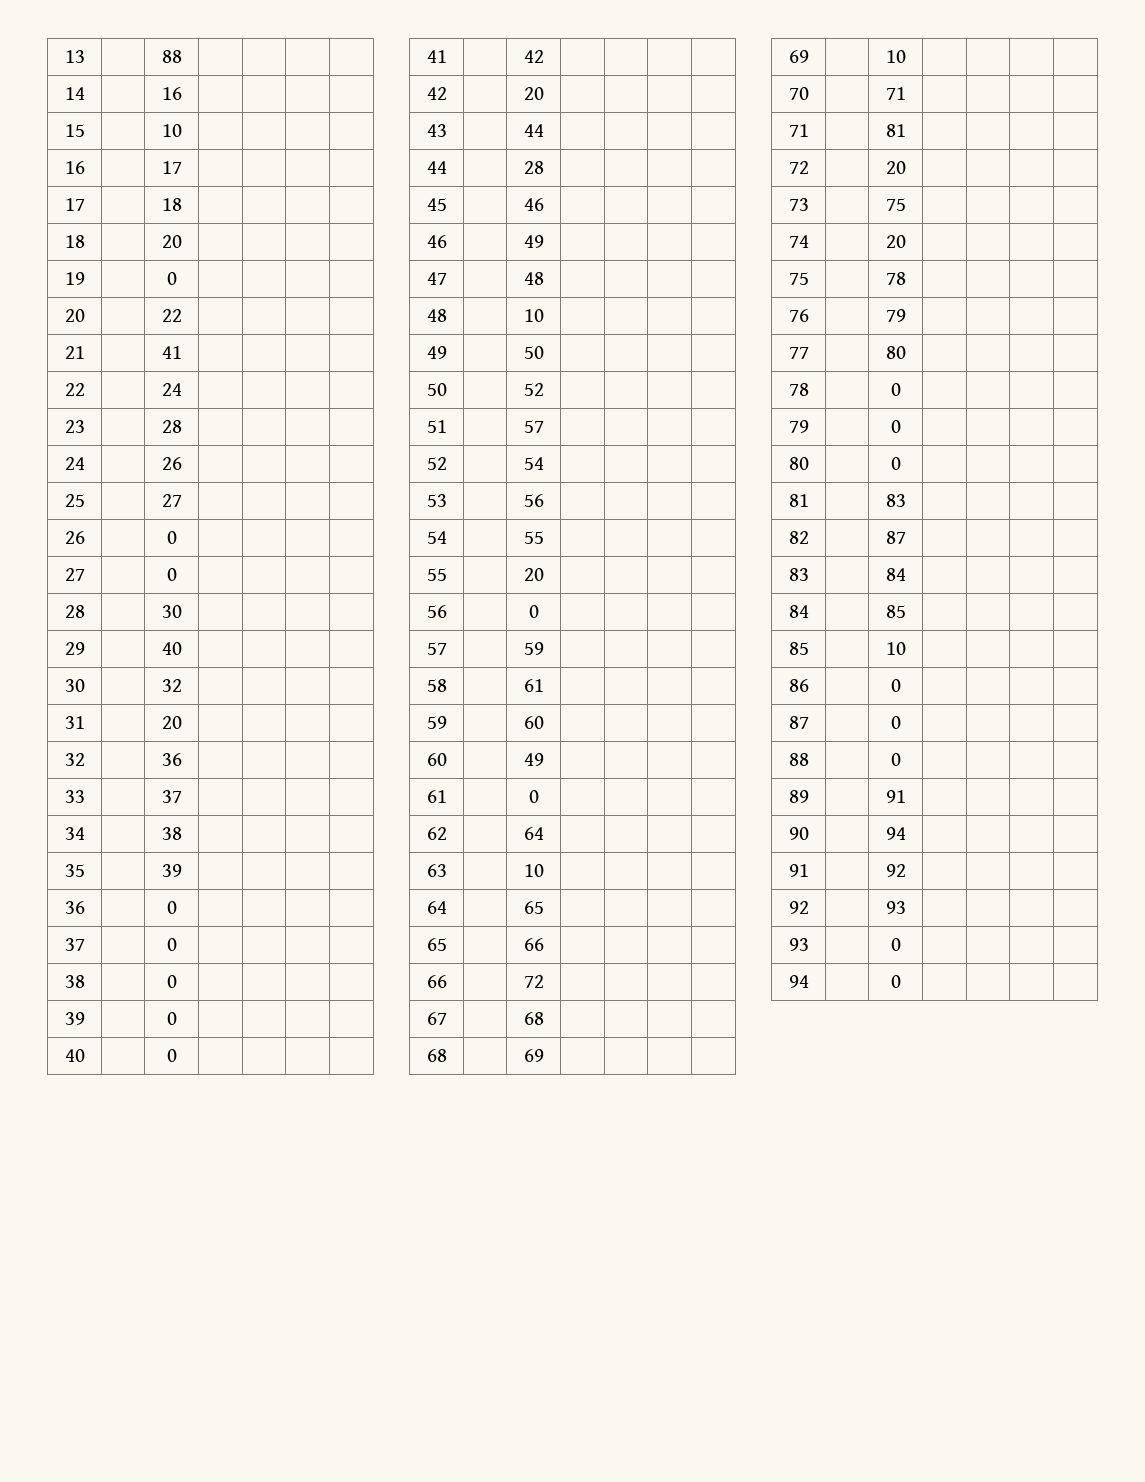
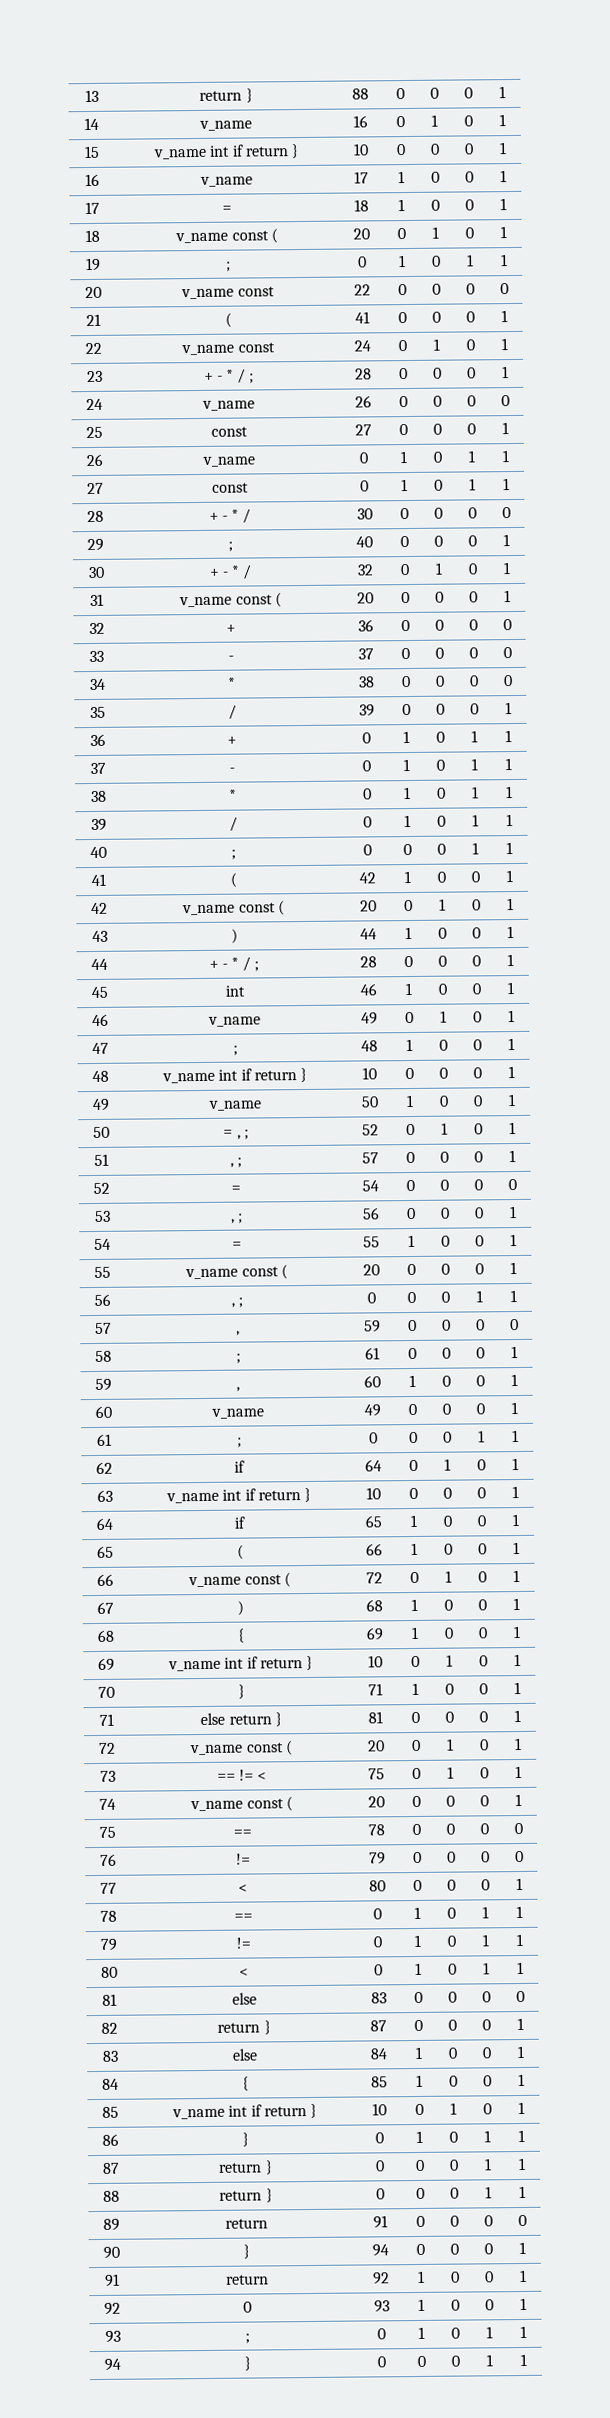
- 13 | | 88 | | | |
+ 13 | return } | 88 | 0 | 0 | 0 | 1
- 14 | | 16 | | | |
- 15 | | 10 | | | |
- 16 | | 17 | | | |
- 17 | | 18 | | | |
- 18 | | 20 | | | |
+ 14 | v_name | 16 | 0 | 1 | 0 | 1
+ 15 | v_name int if return } | 10 | 0 | 0 | 0 | 1
+ 16 | v_name | 17 | 1 | 0 | 0 | 1
+ 17 | = | 18 | 1 | 0 | 0 | 1
+ 18 | v_name const ( | 20 | 0 | 1 | 0 | 1
- 19 | | 0 | | | |
- 20 | | 22 | | | |
+ 19 | ; | 0 | 1 | 0 | 1 | 1
+ 20 | v_name const | 22 | 0 | 0 | 0 | 0
- 21 | | 41 | | | |
- 22 | | 24 | | | |
- 23 | | 28 | | | |
- 24 | | 26 | | | |
+ 21 | ( | 41 | 0 | 0 | 0 | 1
+ 22 | v_name const | 24 | 0 | 1 | 0 | 1
+ 23 | + - * / ; | 28 | 0 | 0 | 0 | 1
+ 24 | v_name | 26 | 0 | 0 | 0 | 0
- 25 | | 27 | | | |
- 26 | | 0 | | | |
- 27 | | 0 | | | |
- 28 | | 30 | | | |
+ 25 | const | 27 | 0 | 0 | 0 | 1
+ 26 | v_name | 0 | 1 | 0 | 1 | 1
+ 27 | const | 0 | 1 | 0 | 1 | 1
+ 28 | + - * / | 30 | 0 | 0 | 0 | 0
- 29 | | 40 | | | |
- 30 | | 32 | | | |
- 31 | | 20 | | | |
- 32 | | 36 | | | |
+ 29 | ; | 40 | 0 | 0 | 0 | 1
+ 30 | + - * / | 32 | 0 | 1 | 0 | 1
+ 31 | v_name const ( | 20 | 0 | 0 | 0 | 1
+ 32 | + | 36 | 0 | 0 | 0 | 0
- 33 | | 37 | | | |
+ 33 | - | 37 | 0 | 0 | 0 | 0
- 34 | | 38 | | | |
+ 34 | * | 38 | 0 | 0 | 0 | 0
- 35 | | 39 | | | |
- 36 | | 0 | | | |
- 37 | | 0 | | | |
- 38 | | 0 | | | |
- 39 | | 0 | | | |
- 40 | | 0 | | | |
- 41 | | 42 | | | |
- 42 | | 20 | | | |
+ 35 | / | 39 | 0 | 0 | 0 | 1
+ 36 | + | 0 | 1 | 0 | 1 | 1
+ 37 | - | 0 | 1 | 0 | 1 | 1
+ 38 | * | 0 | 1 | 0 | 1 | 1
+ 39 | / | 0 | 1 | 0 | 1 | 1
+ 40 | ; | 0 | 0 | 0 | 1 | 1
+ 41 | ( | 42 | 1 | 0 | 0 | 1
+ 42 | v_name const ( | 20 | 0 | 1 | 0 | 1
- 43 | | 44 | | | |
- 44 | | 28 | | | |
+ 43 | ) | 44 | 1 | 0 | 0 | 1
+ 44 | + - * / ; | 28 | 0 | 0 | 0 | 1
- 45 | | 46 | | | |
- 46 | | 49 | | | |
+ 45 | int | 46 | 1 | 0 | 0 | 1
+ 46 | v_name | 49 | 0 | 1 | 0 | 1
- 47 | | 48 | | | |
- 48 | | 10 | | | |
- 49 | | 50 | | | |
- 50 | | 52 | | | |
+ 47 | ; | 48 | 1 | 0 | 0 | 1
+ 48 | v_name int if return } | 10 | 0 | 0 | 0 | 1
+ 49 | v_name | 50 | 1 | 0 | 0 | 1
+ 50 | = , ; | 52 | 0 | 1 | 0 | 1
- 51 | | 57 | | | |
- 52 | | 54 | | | |
+ 51 | , ; | 57 | 0 | 0 | 0 | 1
+ 52 | = | 54 | 0 | 0 | 0 | 0
- 53 | | 56 | | | |
- 54 | | 55 | | | |
- 55 | | 20 | | | |
- 56 | | 0 | | | |
- 57 | | 59 | | | |
+ 53 | , ; | 56 | 0 | 0 | 0 | 1
+ 54 | = | 55 | 1 | 0 | 0 | 1
+ 55 | v_name const ( | 20 | 0 | 0 | 0 | 1
+ 56 | , ; | 0 | 0 | 0 | 1 | 1
+ 57 | , | 59 | 0 | 0 | 0 | 0
- 58 | | 61 | | | |
- 59 | | 60 | | | |
- 60 | | 49 | | | |
- 61 | | 0 | | | |
+ 58 | ; | 61 | 0 | 0 | 0 | 1
+ 59 | , | 60 | 1 | 0 | 0 | 1
+ 60 | v_name | 49 | 0 | 0 | 0 | 1
+ 61 | ; | 0 | 0 | 0 | 1 | 1
- 62 | | 64 | | | |
- 63 | | 10 | | | |
- 64 | | 65 | | | |
- 65 | | 66 | | | |
- 66 | | 72 | | | |
+ 62 | if | 64 | 0 | 1 | 0 | 1
+ 63 | v_name int if return } | 10 | 0 | 0 | 0 | 1
+ 64 | if | 65 | 1 | 0 | 0 | 1
+ 65 | ( | 66 | 1 | 0 | 0 | 1
+ 66 | v_name const ( | 72 | 0 | 1 | 0 | 1
- 67 | | 68 | | | |
- 68 | | 69 | | | |
- 69 | | 10 | | | |
+ 67 | ) | 68 | 1 | 0 | 0 | 1
+ 68 | { | 69 | 1 | 0 | 0 | 1
+ 69 | v_name int if return } | 10 | 0 | 1 | 0 | 1
- 70 | | 71 | | | |
- 71 | | 81 | | | |
- 72 | | 20 | | | |
- 73 | | 75 | | | |
- 74 | | 20 | | | |
- 75 | | 78 | | | |
+ 70 | } | 71 | 1 | 0 | 0 | 1
+ 71 | else return } | 81 | 0 | 0 | 0 | 1
+ 72 | v_name const ( | 20 | 0 | 1 | 0 | 1
+ 73 | == != < | 75 | 0 | 1 | 0 | 1
+ 74 | v_name const ( | 20 | 0 | 0 | 0 | 1
+ 75 | == | 78 | 0 | 0 | 0 | 0
- 76 | | 79 | | | |
+ 76 | != | 79 | 0 | 0 | 0 | 0
- 77 | | 80 | | | |
- 78 | | 0 | | | |
- 79 | | 0 | | | |
- 80 | | 0 | | | |
- 81 | | 83 | | | |
+ 77 | < | 80 | 0 | 0 | 0 | 1
+ 78 | == | 0 | 1 | 0 | 1 | 1
+ 79 | != | 0 | 1 | 0 | 1 | 1
+ 80 | < | 0 | 1 | 0 | 1 | 1
+ 81 | else | 83 | 0 | 0 | 0 | 0
- 82 | | 87 | | | |
- 83 | | 84 | | | |
- 84 | | 85 | | | |
- 85 | | 10 | | | |
+ 82 | return } | 87 | 0 | 0 | 0 | 1
+ 83 | else | 84 | 1 | 0 | 0 | 1
+ 84 | { | 85 | 1 | 0 | 0 | 1
+ 85 | v_name int if return } | 10 | 0 | 1 | 0 | 1
- 86 | | 0 | | | |
- 87 | | 0 | | | |
- 88 | | 0 | | | |
+ 86 | } | 0 | 1 | 0 | 1 | 1
+ 87 | return } | 0 | 0 | 0 | 1 | 1
+ 88 | return } | 0 | 0 | 0 | 1 | 1
- 89 | | 91 | | | |
+ 89 | return | 91 | 0 | 0 | 0 | 0
- 90 | | 94 | | | |
- 91 | | 92 | | | |
- 92 | | 93 | | | |
- 93 | | 0 | | | |
- 94 | | 0 | | | |
+ 90 | } | 94 | 0 | 0 | 0 | 1
+ 91 | return | 92 | 1 | 0 | 0 | 1
+ 92 | 0 | 93 | 1 | 0 | 0 | 1
+ 93 | ; | 0 | 1 | 0 | 1 | 1
+ 94 | } | 0 | 0 | 0 | 1 | 1

